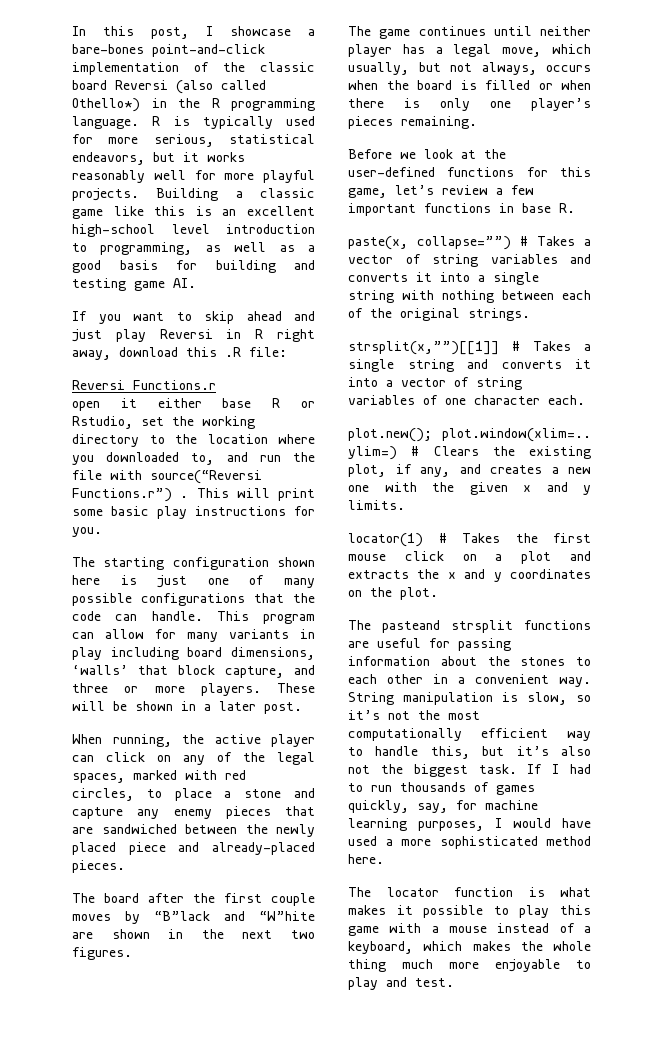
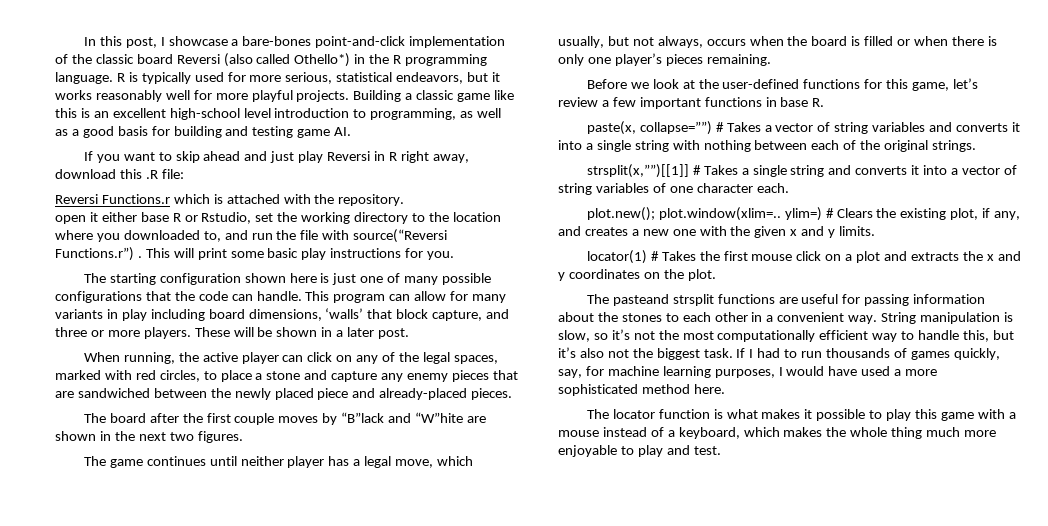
- Reversi Functions.r
+ Reversi Functions.r which is attached with the repository.

